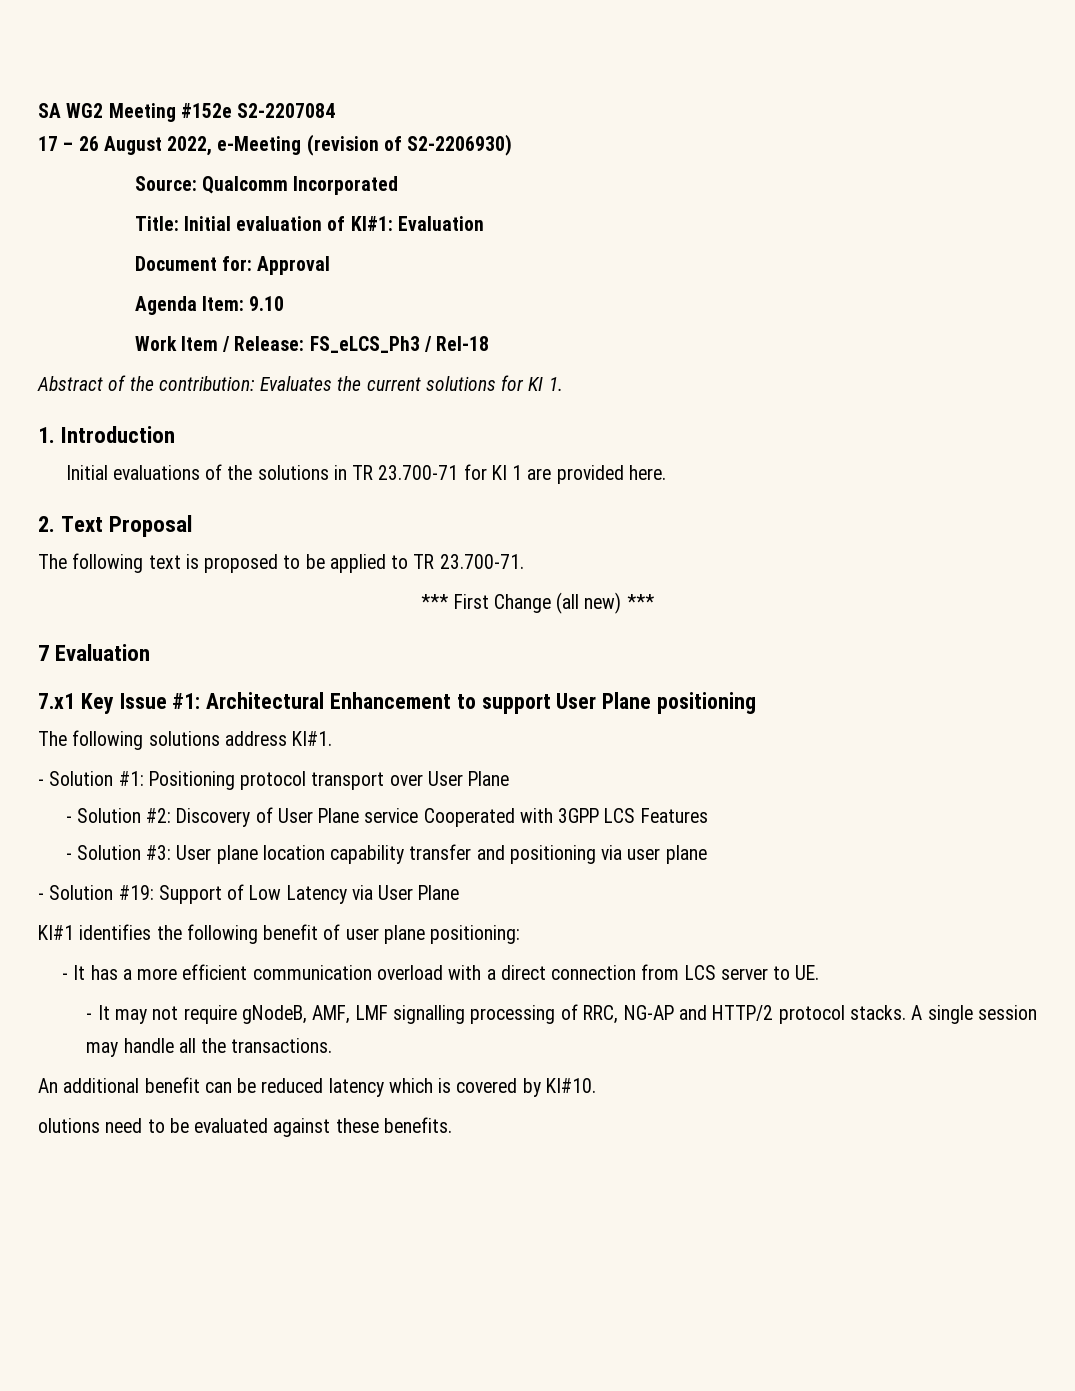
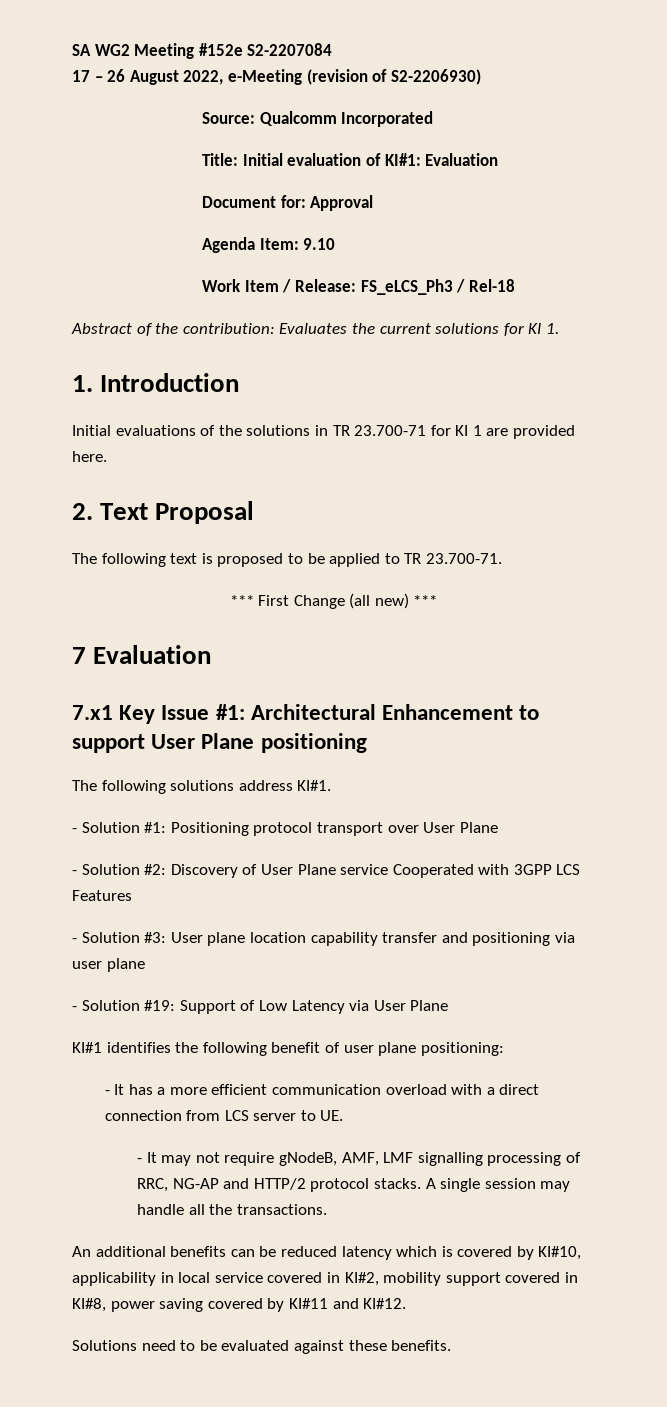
- An additional benefit can be reduced latency which is covered by KI#10.
- olutions need to be evaluated against these benefits.
+ An additional benefits can be reduced latency which is covered by KI#10, applicability in local service covered in KI#2, mobility support covered in KI#8, power saving covered by KI#11 and KI#12.
+ Solutions need to be evaluated against these benefits.

